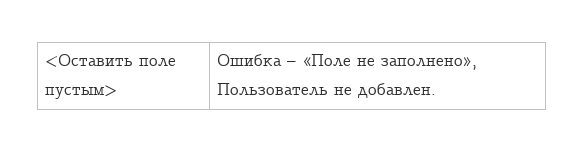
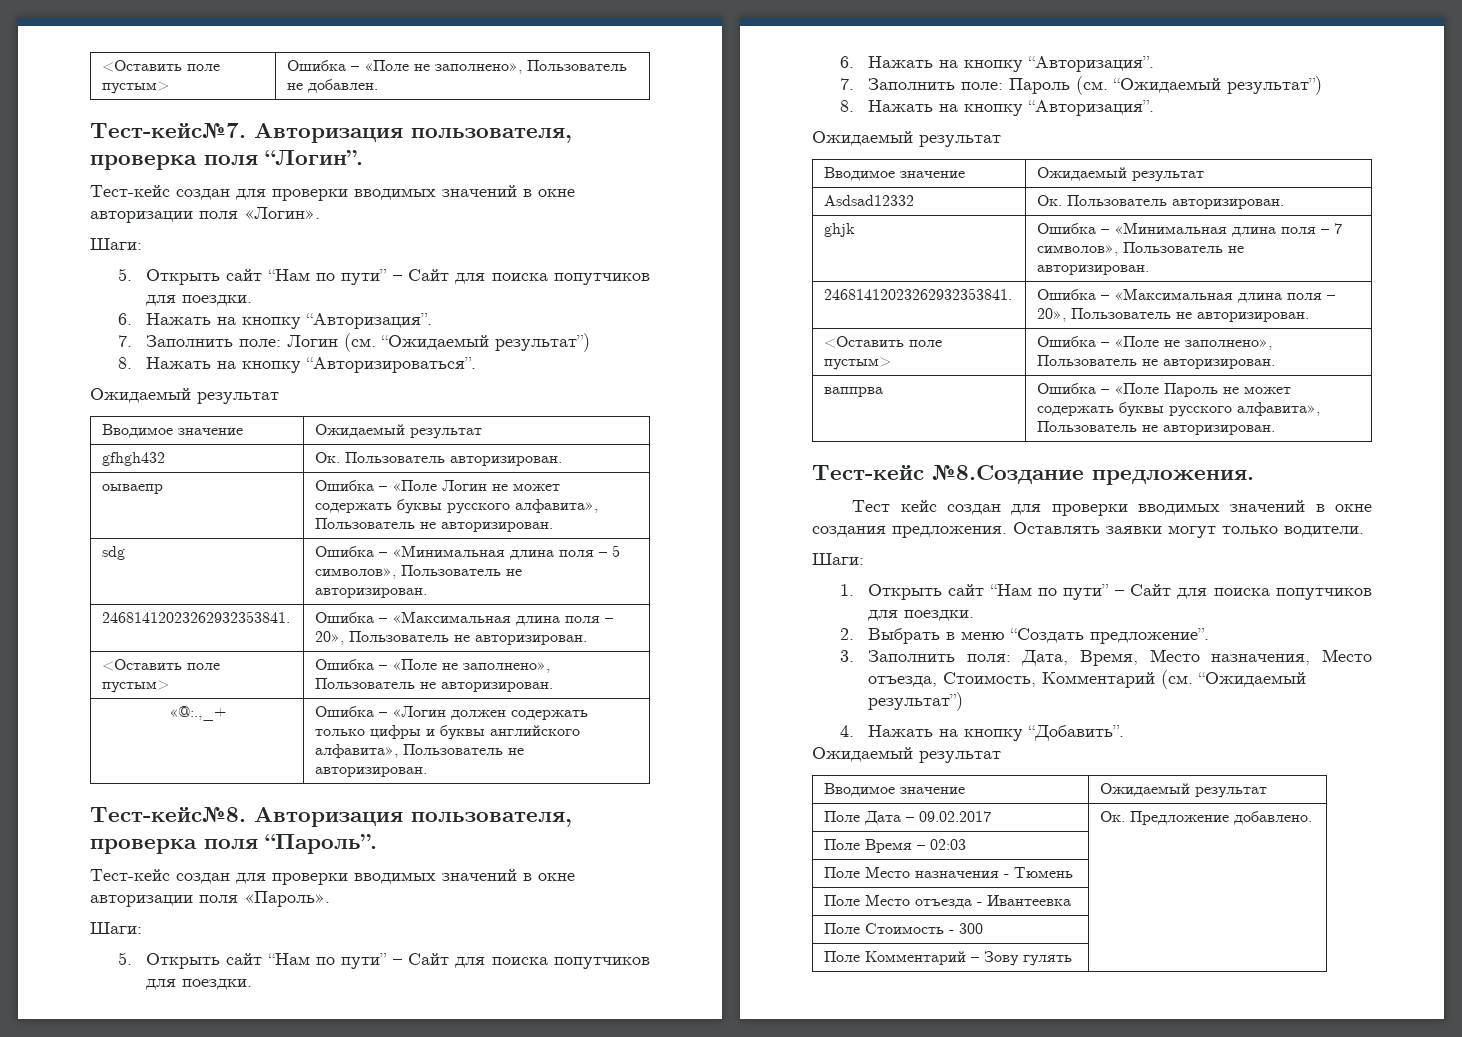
+ Тест-кейс№7. Авторизация пользователя, проверка поля “Логин”.
+ Тест-кейс создан для проверки вводимых значений в окне авторизации поля «Логин».
+ Шаги:
+ 5. Открыть сайт “Нам по пути” – Сайт для поиска попутчиков для поездки.
+ 6. Нажать на кнопку “Авторизация”.
+ 7. Заполнить поле: Логин (см. “Ожидаемый результат”)
+ 8. Нажать на кнопку “Авторизироваться”.
+ Ожидаемый результат
+ Вводимое значение | Ожидаемый результат
+ gfhgh432 | Ок. Пользователь авторизирован.
+ оываепр | Ошибка – «Поле Логин не может содержать буквы русского алфавита», Пользователь не авторизирован.
+ sdg | Ошибка – «Минимальная длина поля – 5 символов», Пользователь не авторизирован.
+ 24681412023262932353841. | Ошибка – «Максимальная длина поля – 20», Пользователь не авторизирован.
+ <Оставить поле пустым> | Ошибка – «Поле не заполнено», Пользователь не авторизирован.
+ «@:.,_+ | Ошибка – «Логин должен содержать только цифры и буквы английского алфавита», Пользователь не авторизирован.
+ Тест-кейс№8. Авторизация пользователя, проверка поля “Пароль”.
+ Тест-кейс создан для проверки вводимых значений в окне авторизации поля «Пароль».
+ Шаги:
+ 5. Открыть сайт “Нам по пути” – Сайт для поиска попутчиков для поездки.
+ 6. Нажать на кнопку “Авторизация”.
+ 7. Заполнить поле: Пароль (см. “Ожидаемый результат”)
+ 8. Нажать на кнопку “Авторизация”.
+ Ожидаемый результат
+ Вводимое значение | Ожидаемый результат
+ Asdsad12332 | Ок. Пользователь авторизирован.
+ ghjk | Ошибка – «Минимальная длина поля – 7 символов», Пользователь не авторизирован.
+ 24681412023262932353841. | Ошибка – «Максимальная длина поля – 20», Пользователь не авторизирован.
+ <Оставить поле пустым> | Ошибка – «Поле не заполнено», Пользователь не авторизирован.
+ ваппрва | Ошибка – «Поле Пароль не может содержать буквы русского алфавита», Пользователь не авторизирован.
+ Тест-кейс №8.Создание предложения.
+ Тест кейс создан для проверки вводимых значений в окне создания предложения. Оставлять заявки могут только водители.
+ Шаги:
+ 1. Открыть сайт “Нам по пути” – Сайт для поиска попутчиков для поездки.
+ 2. Выбрать в меню “Создать предложение”.
+ 3. Заполнить поля: Дата, Время, Место назначения, Место отъезда, Стоимость, Комментарий (см. “Ожидаемый результат”)
+ 4. Нажать на кнопку “Добавить”.
+ Ожидаемый результат
+ Вводимое значение | Ожидаемый результат
+ Поле Дата – 09.02.2017 | Ок. Предложение добавлено.
+ Поле Время – 02:03 |
+ Поле Место назначения - Тюмень |
+ Поле Место отъезда - Ивантеевка |
+ Поле Стоимость - 300 |
+ Поле Комментарий – Зову гулять |

